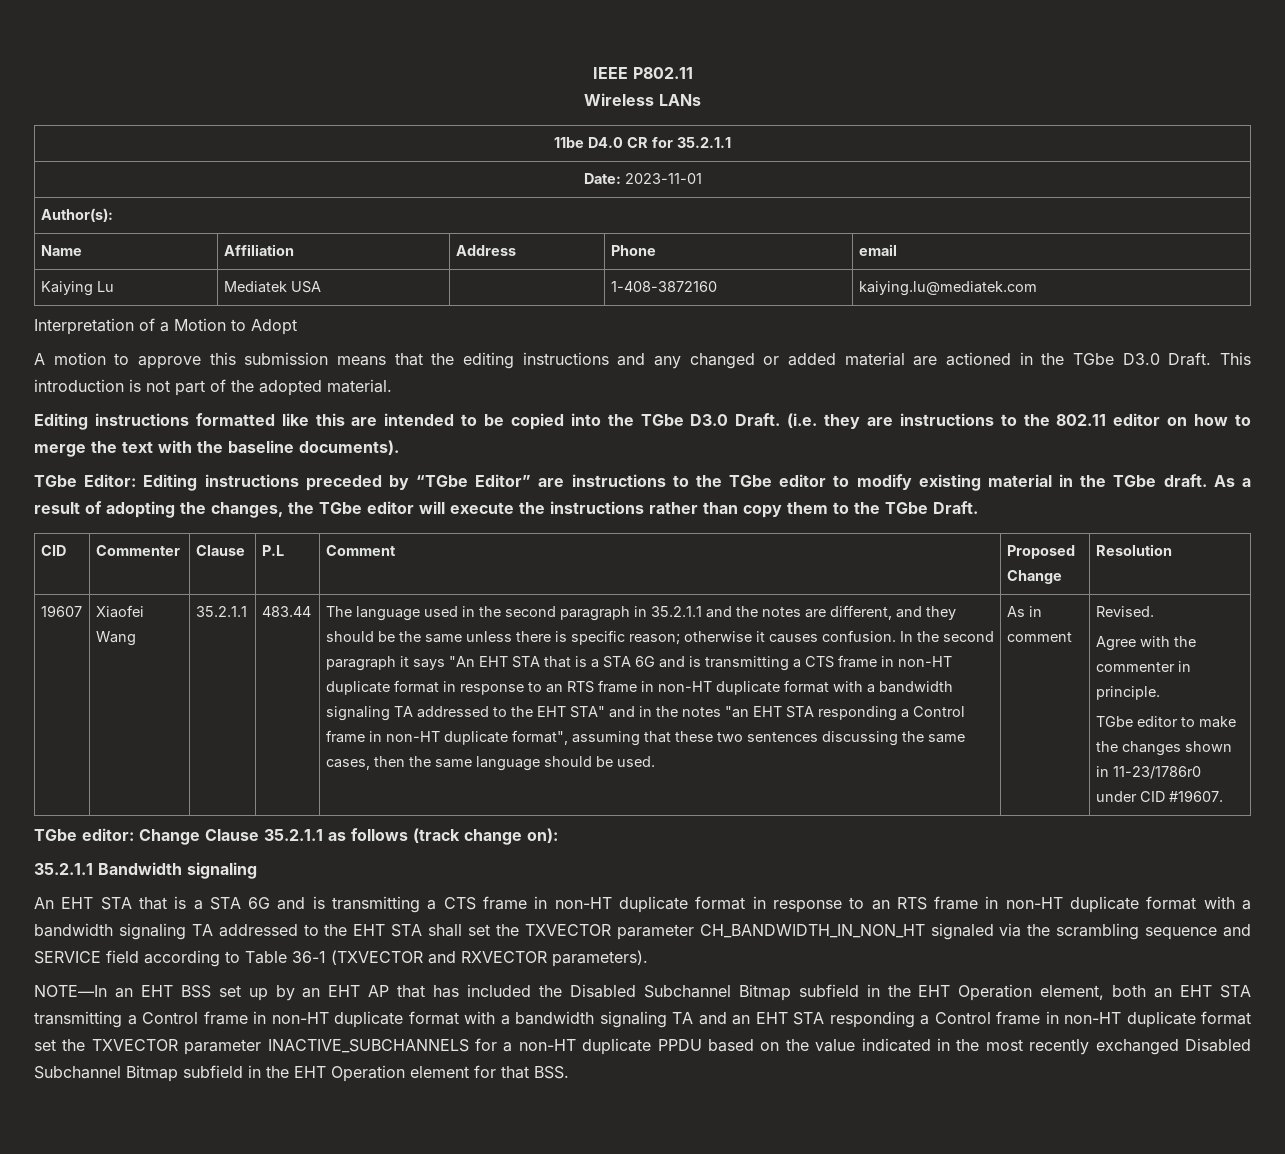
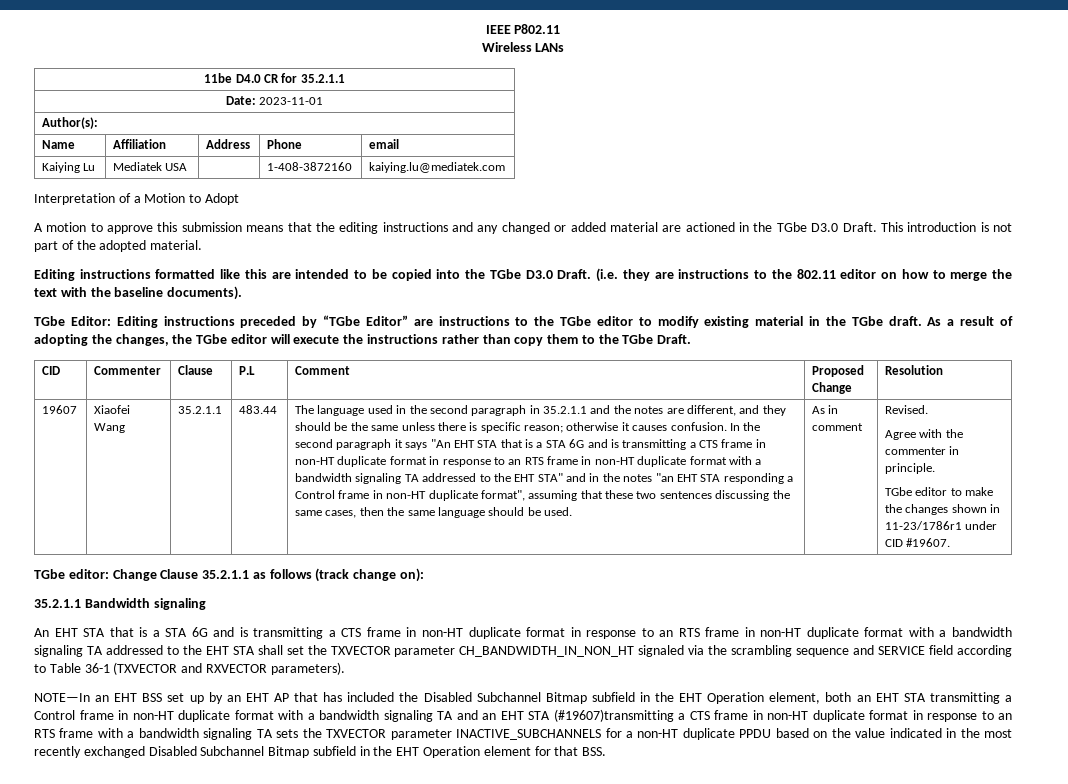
- TGbe editor to make the changes shown in 11-23/1786r0 under CID #19607.
+ TGbe editor to make the changes shown in 11-23/1786r1 under CID #19607.
- NOTE—In an EHT BSS set up by an EHT AP that has included the Disabled Subchannel Bitmap subfield in the EHT Operation element, both an EHT STA transmitting a Control frame in non-HT duplicate format with a bandwidth signaling TA and an EHT STA responding a Control frame in non-HT duplicate format set the TXVECTOR parameter INACTIVE_SUBCHANNELS for a non-HT duplicate PPDU based on the value indicated in the most recently exchanged Disabled Subchannel Bitmap subfield in the EHT Operation element for that BSS.
+ NOTE—In an EHT BSS set up by an EHT AP that has included the Disabled Subchannel Bitmap subfield in the EHT Operation element, both an EHT STA transmitting a Control frame in non-HT duplicate format with a bandwidth signaling TA and an EHT STA (#19607)transmitting a CTS frame in non-HT duplicate format in response to an RTS frame with a bandwidth signaling TA sets the TXVECTOR parameter INACTIVE_SUBCHANNELS for a non-HT duplicate PPDU based on the value indicated in the most recently exchanged Disabled Subchannel Bitmap subfield in the EHT Operation element for that BSS.

